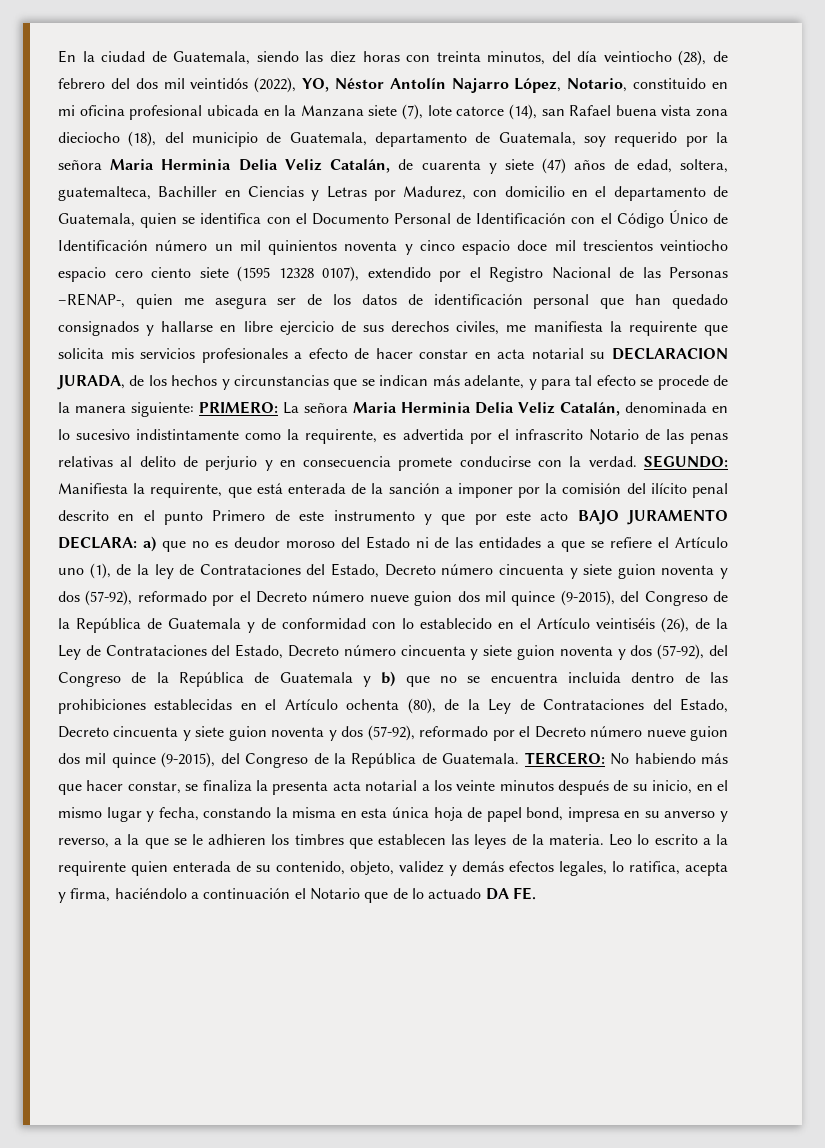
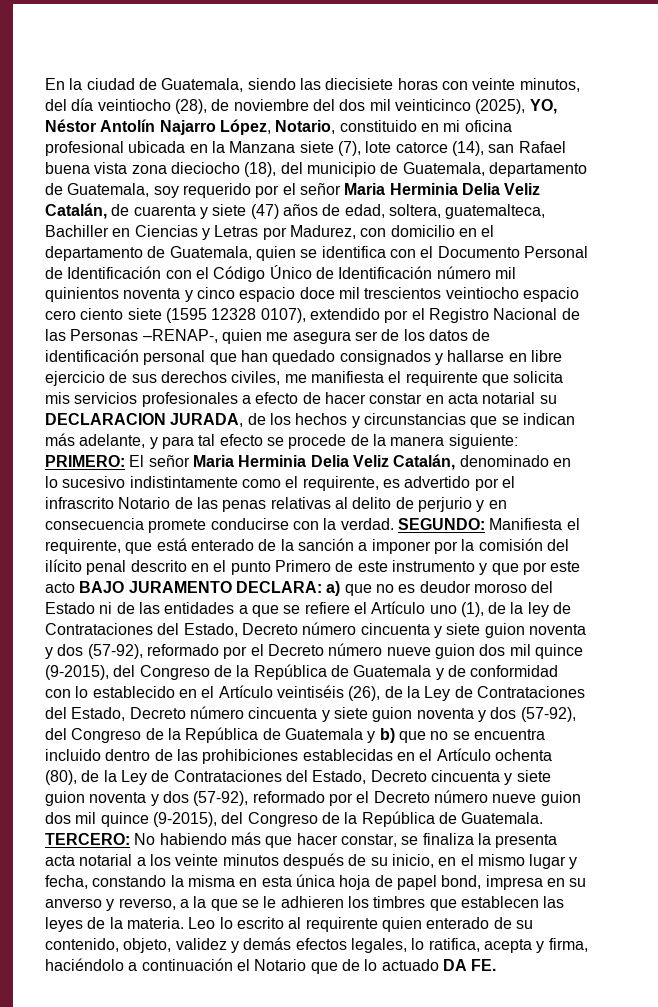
- En la ciudad de Guatemala, siendo las diez horas con treinta minutos, del día veintiocho (28), de febrero del dos mil veintidós (2022), YO, Néstor Antolín Najarro López, Notario, constituido en mi oficina profesional ubicada en la Manzana siete (7), lote catorce (14), san Rafael buena vista zona dieciocho (18), del municipio de Guatemala, departamento de Guatemala, soy requerido por la señora Maria Herminia Delia Veliz Catalán, de cuarenta y siete (47) años de edad, soltera, guatemalteca, Bachiller en Ciencias y Letras por Madurez, con domicilio en el departamento de Guatemala, quien se identifica con el Documento Personal de Identificación con el Código Único de Identificación número un mil quinientos noventa y cinco espacio doce mil trescientos veintiocho espacio cero ciento siete (1595 12328 0107), extendido por el Registro Nacional de las Personas –RENAP-, quien me asegura ser de los datos de identificación personal que han quedado consignados y hallarse en libre ejercicio de sus derechos civiles, me manifiesta la requirente que solicita mis servicios profesionales a efecto de hacer constar en acta notarial su DECLARACION JURADA, de los hechos y circunstancias que se indican más adelante, y para tal efecto se procede de la manera siguiente:
+ En la ciudad de Guatemala, siendo las diecisiete horas con veinte minutos, del día veintiocho (28), de noviembre del dos mil veinticinco (2025), YO, Néstor Antolín Najarro López, Notario, constituido en mi oficina profesional ubicada en la Manzana siete (7), lote catorce (14), san Rafael buena vista zona dieciocho (18), del municipio de Guatemala, departamento de Guatemala, soy requerido por el señor Maria Herminia Delia Veliz Catalán, de cuarenta y siete (47) años de edad, soltera, guatemalteca, Bachiller en Ciencias y Letras por Madurez, con domicilio en el departamento de Guatemala, quien se identifica con el Documento Personal de Identificación con el Código Único de Identificación número mil quinientos noventa y cinco espacio doce mil trescientos veintiocho espacio cero ciento siete (1595 12328 0107), extendido por el Registro Nacional de las Personas –RENAP-, quien me asegura ser de los datos de identificación personal que han quedado consignados y hallarse en libre ejercicio de sus derechos civiles, me manifiesta el requirente que solicita mis servicios profesionales a efecto de hacer constar en acta notarial su DECLARACION JURADA, de los hechos y circunstancias que se indican más adelante, y para tal efecto se procede de la manera siguiente:
- La señora Maria Herminia Delia Veliz Catalán, denominada en lo sucesivo indistintamente como la requirente, es advertida por el infrascrito Notario de las penas relativas al delito de perjurio y en consecuencia promete conducirse con la verdad.
+ El señor Maria Herminia Delia Veliz Catalán, denominado en lo sucesivo indistintamente como el requirente, es advertido por el infrascrito Notario de las penas relativas al delito de perjurio y en consecuencia promete conducirse con la verdad.
- Manifiesta la requirente, que está enterada de la sanción a imponer por la comisión del ilícito penal descrito en el punto Primero de este instrumento y que por este acto BAJO JURAMENTO DECLARA:
+ Manifiesta el requirente, que está enterado de la sanción a imponer por la comisión del ilícito penal descrito en el punto Primero de este instrumento y que por este acto BAJO JURAMENTO DECLARA:
- a) que no es deudor moroso del Estado ni de las entidades a que se refiere el Artículo uno (1), de la ley de Contrataciones del Estado, Decreto número cincuenta y siete guion noventa y dos (57-92), reformado por el Decreto número nueve guion dos mil quince (9-2015), del Congreso de la República de Guatemala y de conformidad con lo establecido en el Artículo veintiséis (26), de la Ley de Contrataciones del Estado, Decreto número cincuenta y siete guion noventa y dos (57-92), del Congreso de la República de Guatemala y b) que no se encuentra incluida dentro de las prohibiciones establecidas en el Artículo ochenta (80), de la Ley de Contrataciones del Estado, Decreto cincuenta y siete guion noventa y dos (57-92), reformado por el Decreto número nueve guion dos mil quince (9-2015), del Congreso de la República de Guatemala.
+ a) que no es deudor moroso del Estado ni de las entidades a que se refiere el Artículo uno (1), de la ley de Contrataciones del Estado, Decreto número cincuenta y siete guion noventa y dos (57-92), reformado por el Decreto número nueve guion dos mil quince (9-2015), del Congreso de la República de Guatemala y de conformidad con lo establecido en el Artículo veintiséis (26), de la Ley de Contrataciones del Estado, Decreto número cincuenta y siete guion noventa y dos (57-92), del Congreso de la República de Guatemala y b) que no se encuentra incluido dentro de las prohibiciones establecidas en el Artículo ochenta (80), de la Ley de Contrataciones del Estado, Decreto cincuenta y siete guion noventa y dos (57-92), reformado por el Decreto número nueve guion dos mil quince (9-2015), del Congreso de la República de Guatemala.
- Leo lo escrito a la requirente quien enterada de su contenido, objeto, validez y demás efectos legales, lo ratifica, acepta y firma, haciéndolo a continuación el Notario que de lo actuado DA FE.
+ Leo lo escrito al requirente quien enterado de su contenido, objeto, validez y demás efectos legales, lo ratifica, acepta y firma, haciéndolo a continuación el Notario que de lo actuado DA FE.

